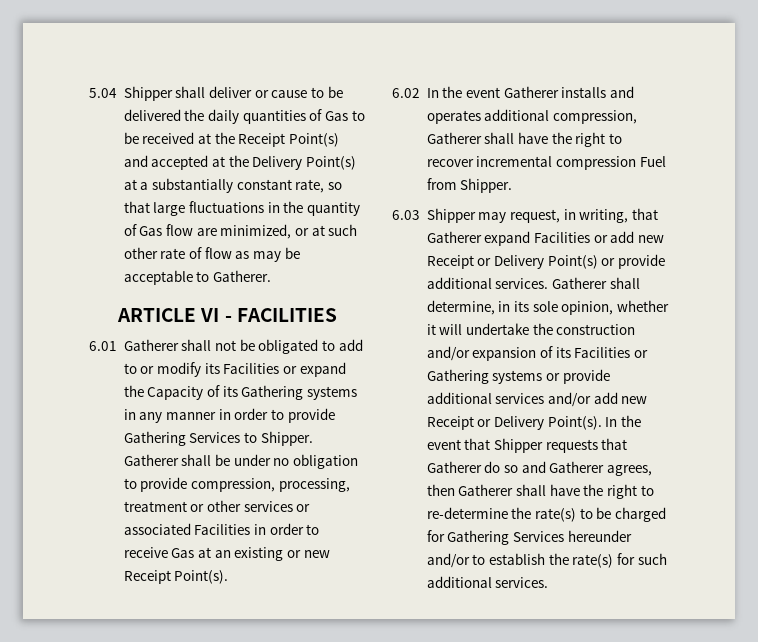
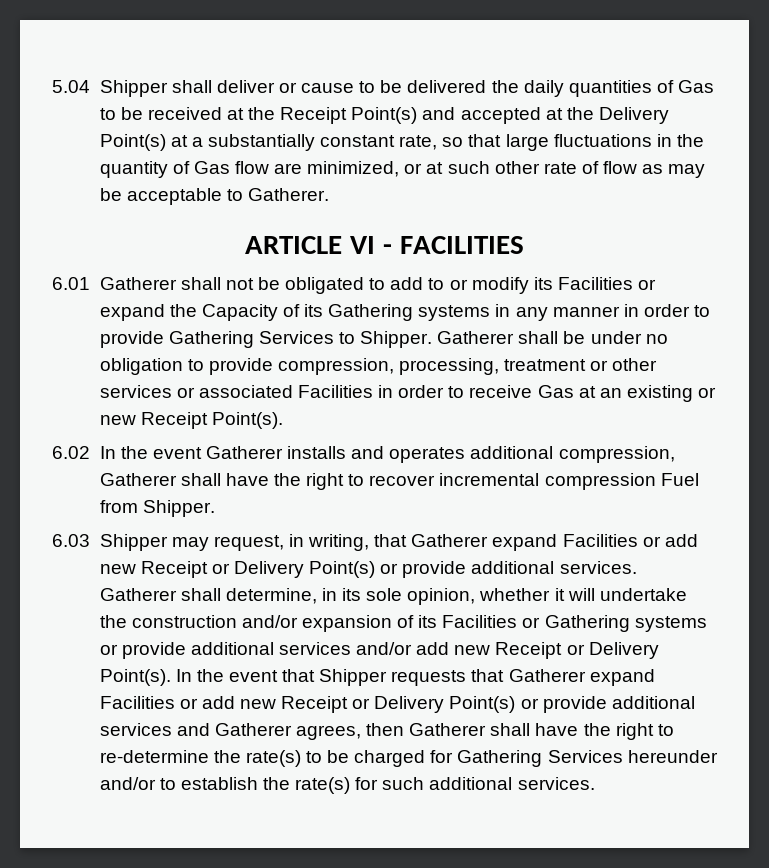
- In the event that Shipper requests that Gatherer do so and Gatherer agrees, then Gatherer shall have the right to re-determine the rate(s) to be charged for Gathering Services hereunder and/or to establish the rate(s) for such additional services.
+ In the event that Shipper requests that Gatherer expand Facilities or add new Receipt or Delivery Point(s) or provide additional services and Gatherer agrees, then Gatherer shall have the right to re-determine the rate(s) to be charged for Gathering Services hereunder and/or to establish the rate(s) for such additional services.

